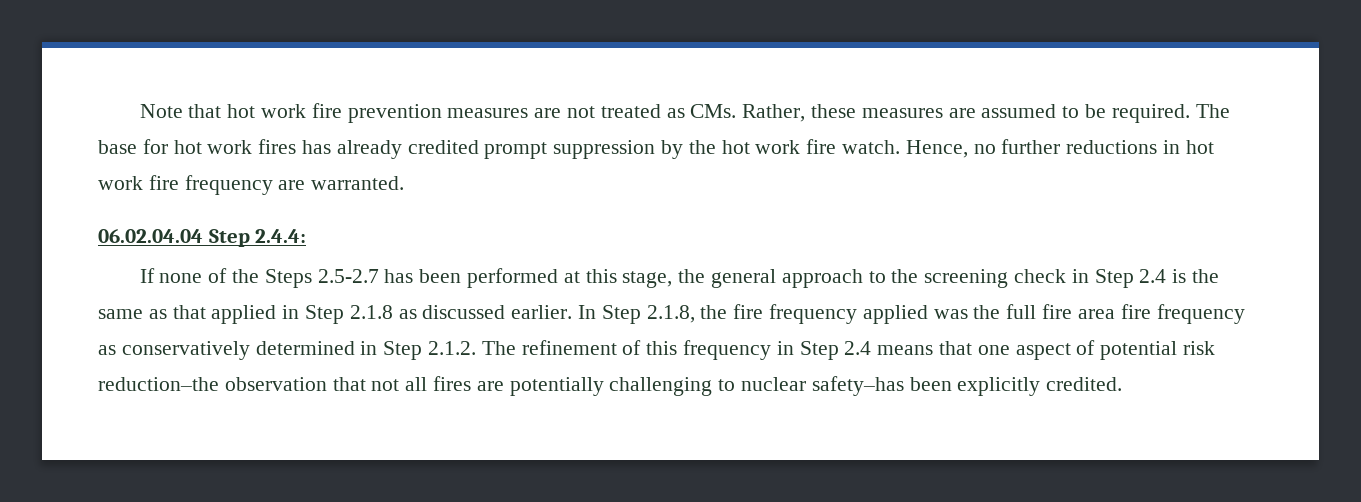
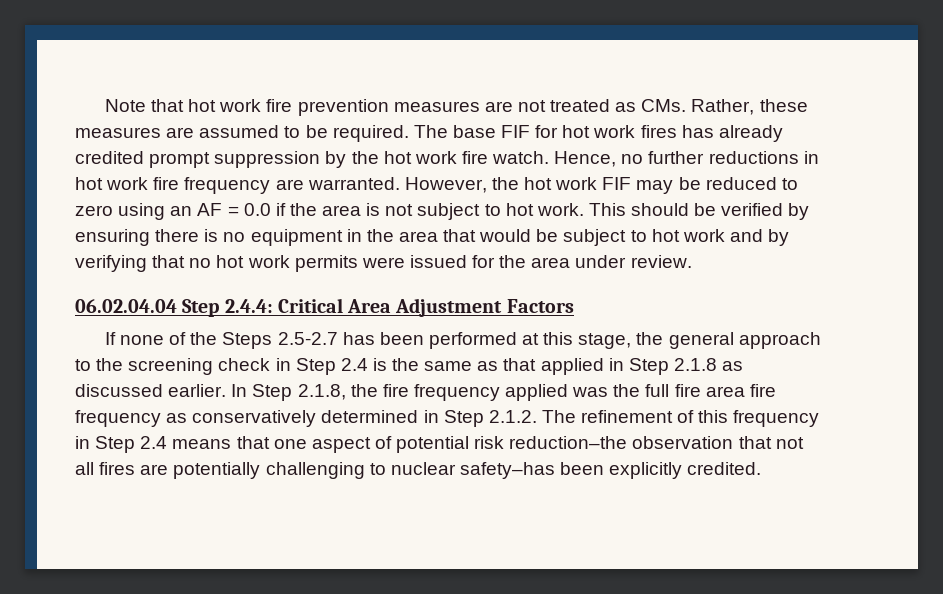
- The base for hot work fires has already credited prompt suppression by the hot work fire watch.
+ The base FIF for hot work fires has already credited prompt suppression by the hot work fire watch.
+ However, the hot work FIF may be reduced to zero using an AF = 0.0 if the area is not subject to hot work. This should be verified by ensuring there is no equipment in the area that would be subject to hot work and by verifying that no hot work permits were issued for the area under review.
- 06.02.04.04 Step 2.4.4:
+ 06.02.04.04 Step 2.4.4: Critical Area Adjustment Factors

